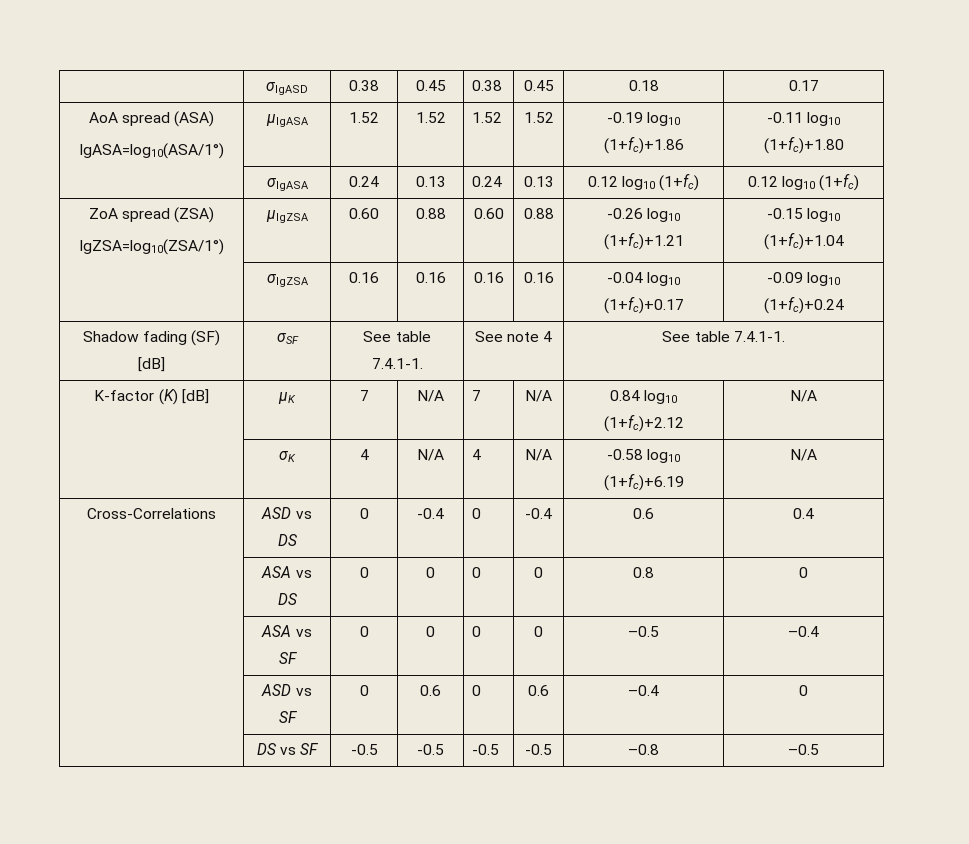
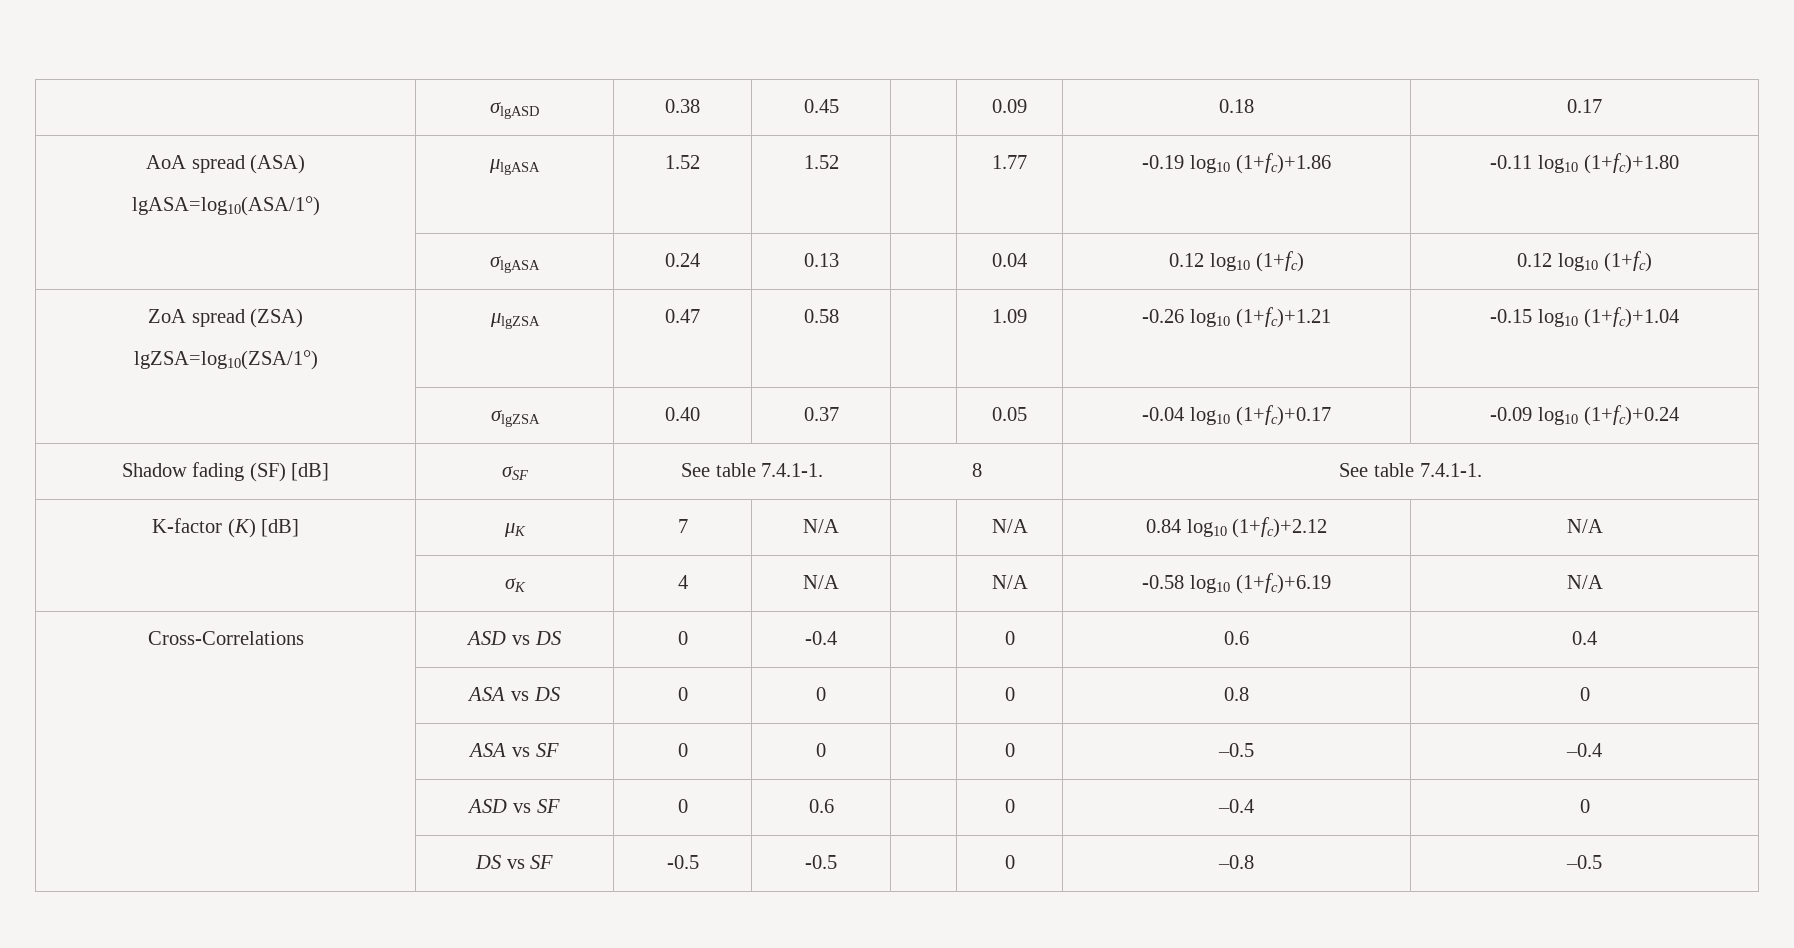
- | σlgASD | 0.38 | 0.45 | 0.38 | 0.45 | 0.18 | 0.17
+ | σlgASD | 0.38 | 0.45 | | 0.09 | 0.18 | 0.17
  AoA spread (ASA)
- lgASA=log10(ASA/1°) | μlgASA | 1.52 | 1.52 | 1.52 | 1.52 | -0.19 log10 (1+fc)+1.86 | -0.11 log10 (1+fc)+1.80
+ lgASA=log10(ASA/1°) | μlgASA | 1.52 | 1.52 | | 1.77 | -0.19 log10 (1+fc)+1.86 | -0.11 log10 (1+fc)+1.80
- | σlgASA | 0.24 | 0.13 | 0.24 | 0.13 | 0.12 log10 (1+fc) | 0.12 log10 (1+fc)
+ | σlgASA | 0.24 | 0.13 | | 0.04 | 0.12 log10 (1+fc) | 0.12 log10 (1+fc)
  ZoA spread (ZSA)
- lgZSA=log10(ZSA/1°) | μlgZSA | 0.60 | 0.88 | 0.60 | 0.88 | -0.26 log10 (1+fc)+1.21 | -0.15 log10 (1+fc)+1.04
+ lgZSA=log10(ZSA/1°) | μlgZSA | 0.47 | 0.58 | | 1.09 | -0.26 log10 (1+fc)+1.21 | -0.15 log10 (1+fc)+1.04
- | σlgZSA | 0.16 | 0.16 | 0.16 | 0.16 | -0.04 log10 (1+fc)+0.17 | -0.09 log10 (1+fc)+0.24
+ | σlgZSA | 0.40 | 0.37 | | 0.05 | -0.04 log10 (1+fc)+0.17 | -0.09 log10 (1+fc)+0.24
- Shadow fading (SF) [dB] | σSF | See table 7.4.1-1. | See note 4 | See table 7.4.1-1.
+ Shadow fading (SF) [dB] | σSF | See table 7.4.1-1. | 8 | See table 7.4.1-1.
- K-factor (K) [dB] | μK | 7 | N/A | 7 | N/A | 0.84 log10 (1+fc)+2.12 | N/A
+ K-factor (K) [dB] | μK | 7 | N/A | | N/A | 0.84 log10 (1+fc)+2.12 | N/A
- | σK | 4 | N/A | 4 | N/A | -0.58 log10 (1+fc)+6.19 | N/A
+ | σK | 4 | N/A | | N/A | -0.58 log10 (1+fc)+6.19 | N/A
- Cross-Correlations | ASD vs DS | 0 | -0.4 | 0 | -0.4 | 0.6 | 0.4
+ Cross-Correlations | ASD vs DS | 0 | -0.4 | | 0 | 0.6 | 0.4
- | ASA vs DS | 0 | 0 | 0 | 0 | 0.8 | 0
+ | ASA vs DS | 0 | 0 | | 0 | 0.8 | 0
- | ASA vs SF | 0 | 0 | 0 | 0 | –0.5 | –0.4
+ | ASA vs SF | 0 | 0 | | 0 | –0.5 | –0.4
- | ASD vs SF | 0 | 0.6 | 0 | 0.6 | –0.4 | 0
+ | ASD vs SF | 0 | 0.6 | | 0 | –0.4 | 0
- | DS vs SF | -0.5 | -0.5 | -0.5 | -0.5 | –0.8 | –0.5
+ | DS vs SF | -0.5 | -0.5 | | 0 | –0.8 | –0.5

